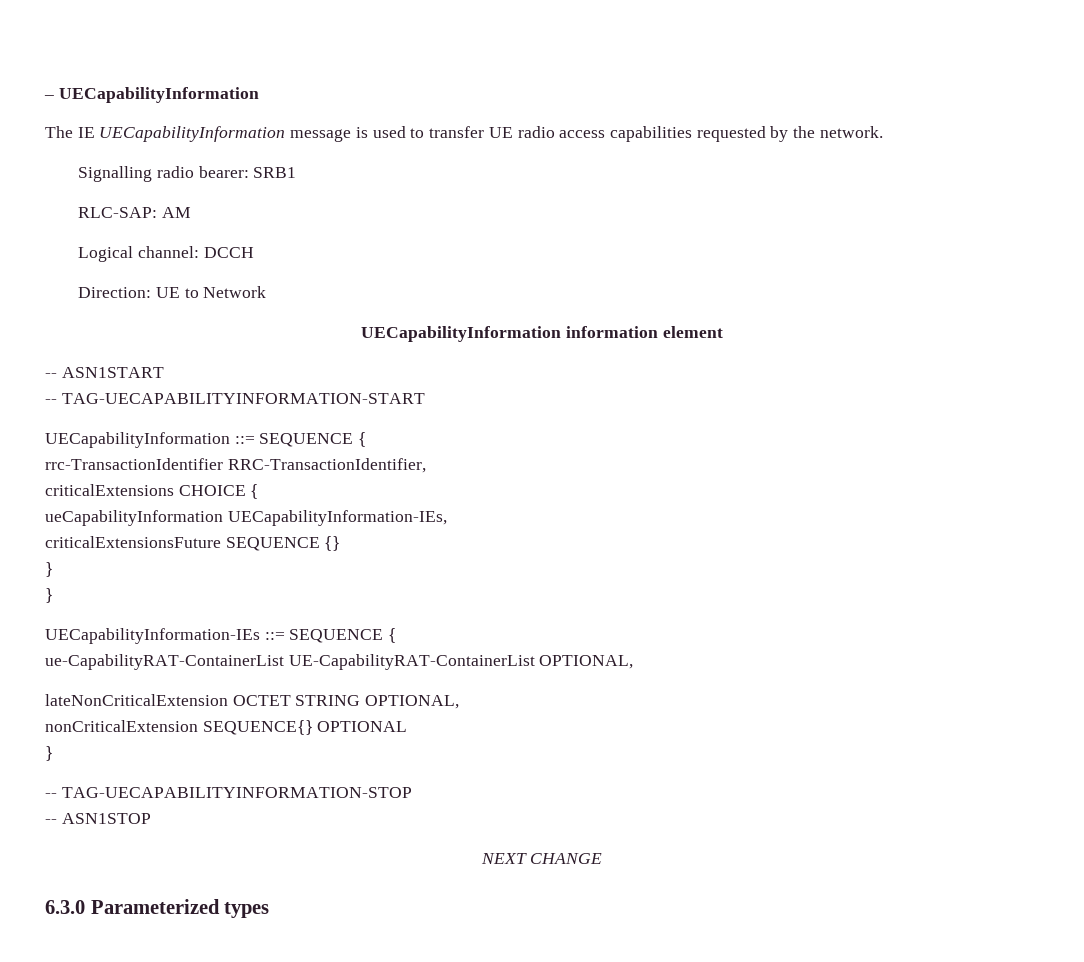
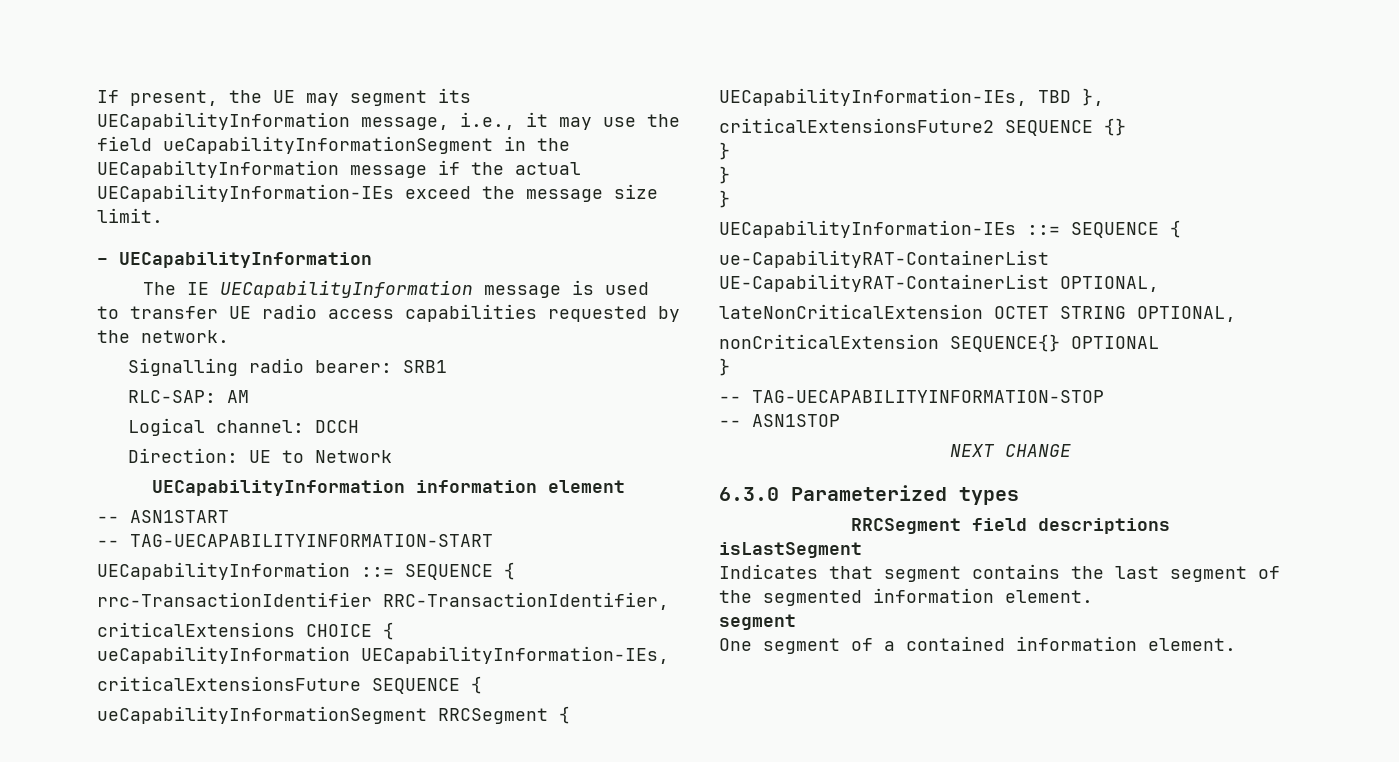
+ If present, the UE may segment its UECapabilityInformation message, i.e., it may use the field ueCapabilityInformationSegment in the UECapabiltyInformation message if the actual UECapabilityInformation-IEs exceed the message size limit.
- criticalExtensionsFuture SEQUENCE {}
+ criticalExtensionsFuture SEQUENCE {
+ ueCapabilityInformationSegment RRCSegment { UECapabilityInformation-IEs, TBD },
+ criticalExtensionsFuture2 SEQUENCE {}
+ }
+ RRCSegment field descriptions
+ isLastSegment
+ Indicates that segment contains the last segment of the segmented information element.
+ segment
+ One segment of a contained information element.

